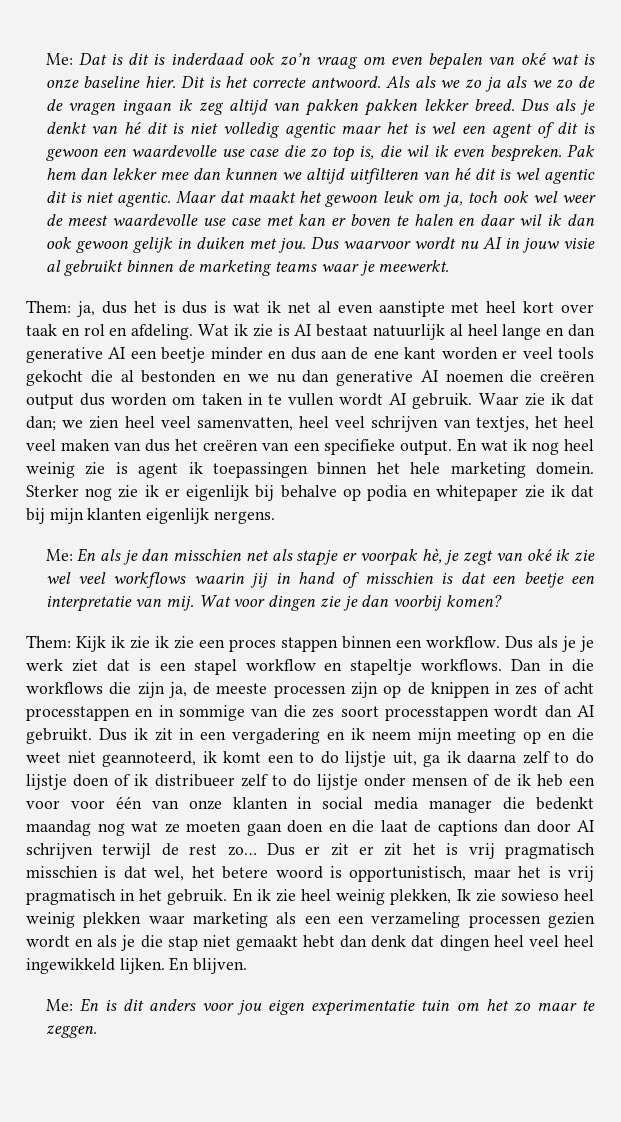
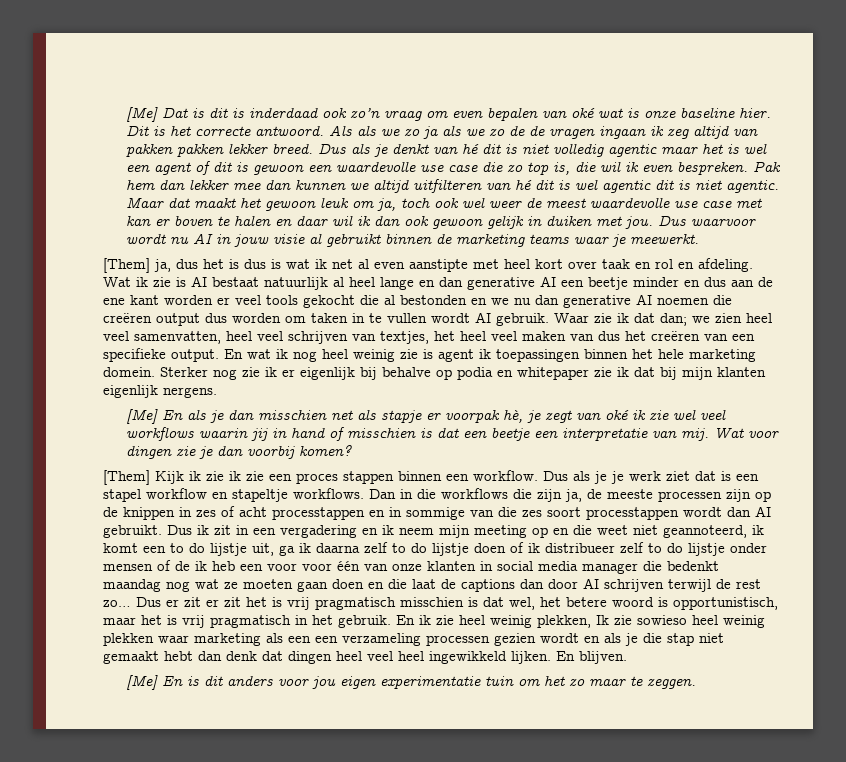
- Me: Dat is dit is inderdaad ook zo’n vraag om even bepalen van oké wat is onze baseline hier.
+ [Me] Dat is dit is inderdaad ook zo’n vraag om even bepalen van oké wat is onze baseline hier.
- Them: ja, dus het is dus is wat ik net al even aanstipte met heel kort over taak en rol en afdeling.
+ [Them] ja, dus het is dus is wat ik net al even aanstipte met heel kort over taak en rol en afdeling.
- Me: En als je dan misschien net als stapje er voorpak hè, je zegt van oké ik zie wel veel workflows waarin jij in hand of misschien is dat een beetje een interpretatie van mij.
+ [Me] En als je dan misschien net als stapje er voorpak hè, je zegt van oké ik zie wel veel workflows waarin jij in hand of misschien is dat een beetje een interpretatie van mij.
- Them: Kijk ik zie ik zie een proces stappen binnen een workflow.
+ [Them] Kijk ik zie ik zie een proces stappen binnen een workflow.
- Me: En is dit anders voor jou eigen experimentatie tuin om het zo maar te zeggen.
+ [Me] En is dit anders voor jou eigen experimentatie tuin om het zo maar te zeggen.

